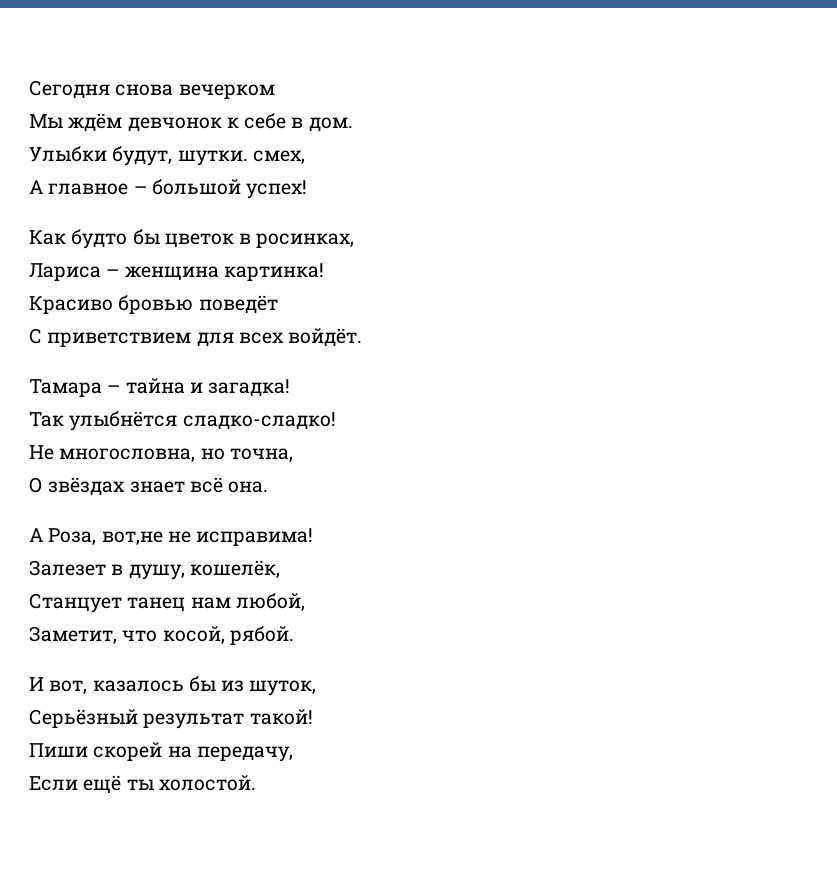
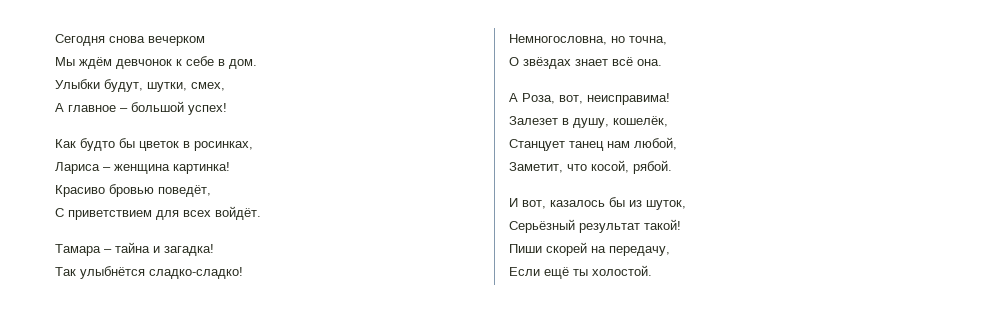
- Улыбки будут, шутки. смех,
+ Улыбки будут, шутки, смех,
- Красиво бровью поведёт
+ Красиво бровью поведёт,
- Не многословна, но точна,
+ Немногословна, но точна,
- А Роза, вот,не не исправима!
+ А Роза, вот, неисправима!

